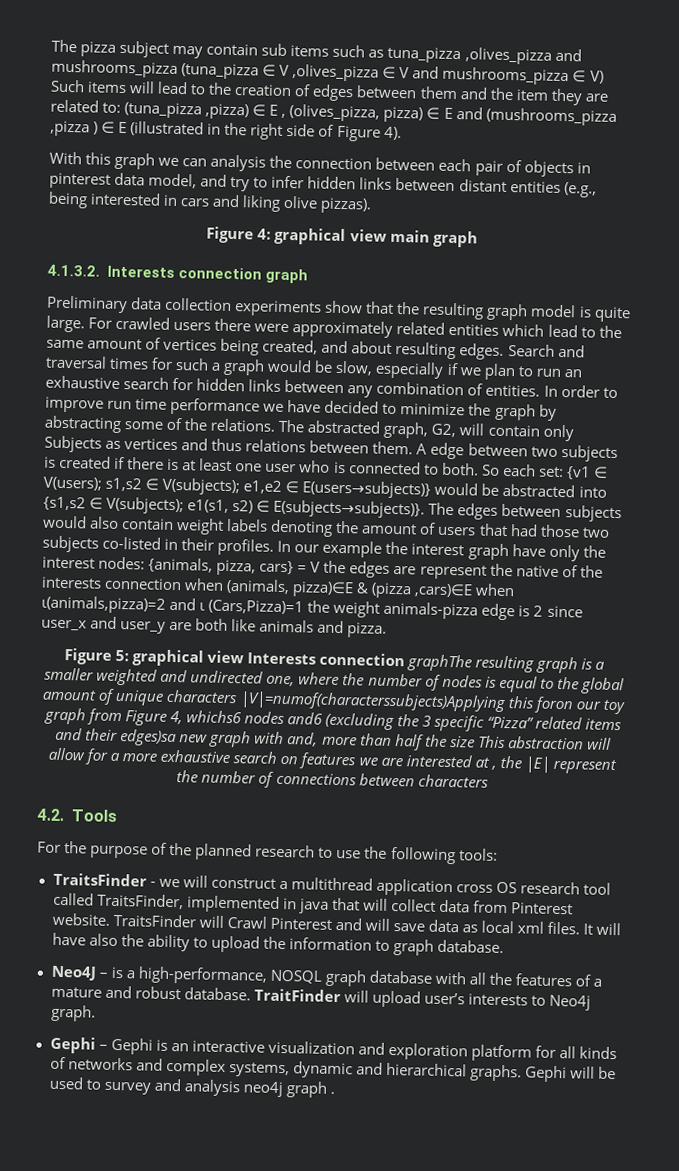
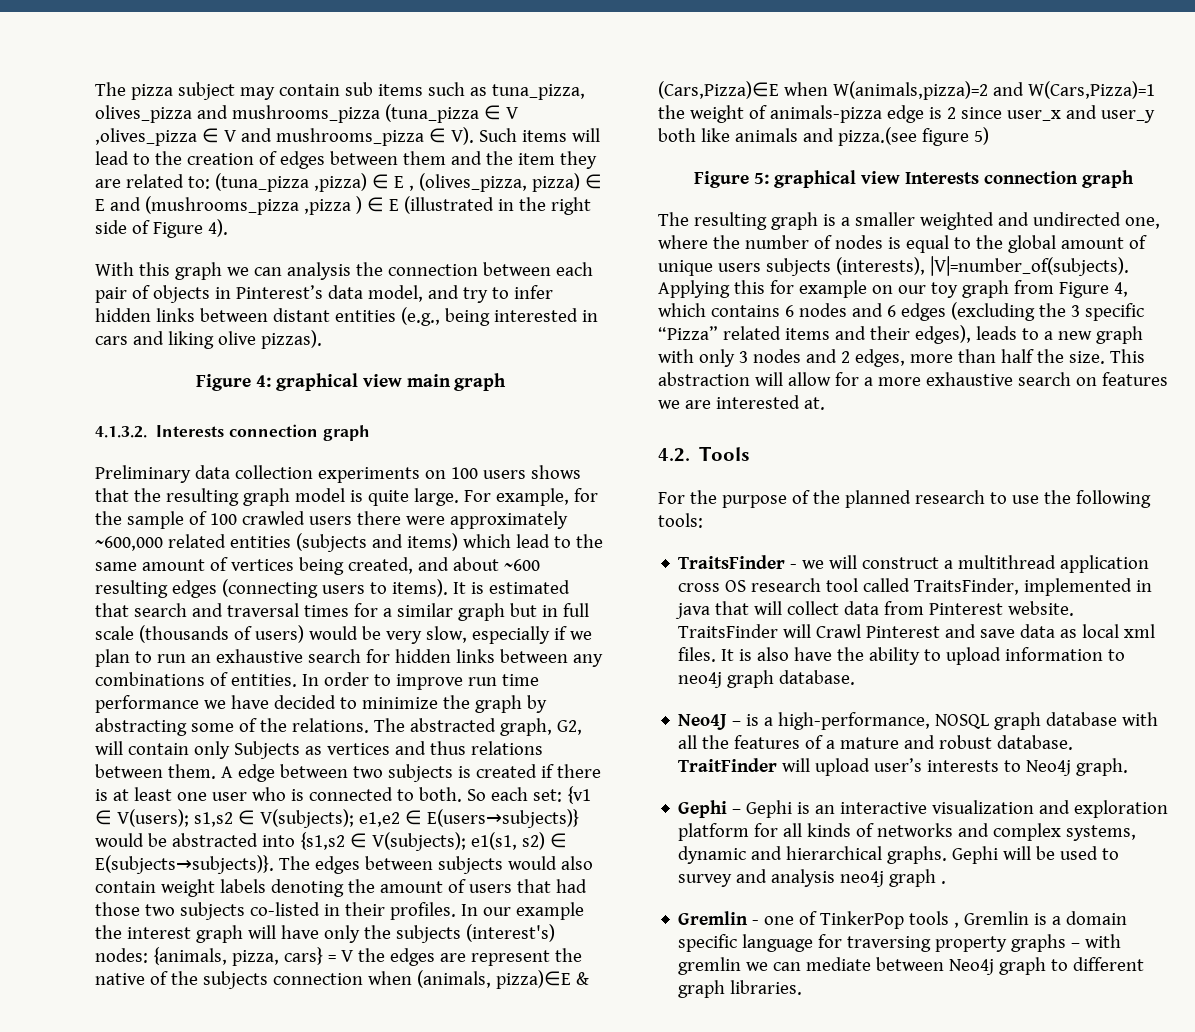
- The pizza subject may contain sub items such as tuna_pizza ,olives_pizza and mushrooms_pizza (tuna_pizza ∈ V ,olives_pizza ∈ V and mushrooms_pizza ∈ V) Such items will lead to the creation of edges between them and the item they are related to:
+ The pizza subject may contain sub items such as tuna_pizza, olives_pizza and mushrooms_pizza (tuna_pizza ∈ V ,olives_pizza ∈ V and mushrooms_pizza ∈ V). Such items will lead to the creation of edges between them and the item they are related to:
- With this graph we can analysis the connection between each pair of objects in pinterest data model, and try to infer hidden links between distant entities (e.g., being interested in cars and liking olive pizzas).
+ With this graph we can analysis the connection between each pair of objects in Pinterest’s data model, and try to infer hidden links between distant entities (e.g., being interested in cars and liking olive pizzas).
- Preliminary data collection experiments show that the resulting graph model is quite large.
+ Preliminary data collection experiments on 100 users shows that the resulting graph model is quite large.
- For crawled users there were approximately related entities which lead to the same amount of vertices being created, and about resulting edges. Search and traversal times for such a graph would be slow, especially if we plan to run an exhaustive search for hidden links between any combination of entities.
+ For example, for the sample of 100 crawled users there were approximately ~600,000 related entities (subjects and items) which lead to the same amount of vertices being created, and about ~600 resulting edges (connecting users to items). It is estimated that search and traversal times for a similar graph but in full scale (thousands of users) would be very slow, especially if we plan to run an exhaustive search for hidden links between any combinations of entities.
- In our example the interest graph have only the interest nodes: {animals, pizza, cars} = V the edges are represent the native of the interests connection when (animals, pizza)∈E & (pizza ,cars)∈E when ι(animals,pizza)=2 and ι (Cars,Pizza)=1 the weight animals-pizza edge is 2 since user_x and user_y are both like animals and pizza.
+ In our example the interest graph will have only the subjects (interest's) nodes: {animals, pizza, cars} = V the edges are represent the native of the subjects connection when (animals, pizza)∈E & (Cars,Pizza)∈E when W(animals,pizza)=2 and W(Cars,Pizza)=1 the weight of animals-pizza edge is 2 since user_x and user_y both like animals and pizza.(see figure 5)
- graphical view Interests connection graphThe resulting graph is a smaller weighted and undirected one, where the number of nodes is equal to the global amount of unique characters |V|=numof(characterssubjects)Applying this foron our toy graph from Figure 4, whichs6 nodes and6 (excluding the 3 specific “Pizza” related items and their edges)sa new graph with and, more than half the size This abstraction will allow for a more exhaustive search on features we are interested at , the |E| represent the number of connections between characters
+ graphical view Interests connection graph
+ The resulting graph is a smaller weighted and undirected one, where the number of nodes is equal to the global amount of unique users subjects (interests), |V|=number_of(subjects). Applying this for example on our toy graph from Figure 4, which contains 6 nodes and 6 edges (excluding the 3 specific “Pizza” related items and their edges), leads to a new graph with only 3 nodes and 2 edges, more than half the size. This abstraction will allow for a more exhaustive search on features we are interested at.
- TraitsFinder will Crawl Pinterest and will save data as local xml files.
+ TraitsFinder will Crawl Pinterest and save data as local xml files.
- It will have also the ability to upload the information to graph database.
+ It is also have the ability to upload information to neo4j graph database.
+ Gremlin - one of TinkerPop tools , Gremlin is a domain specific language for traversing property graphs – with gremlin we can mediate between Neo4j graph to different graph libraries.

